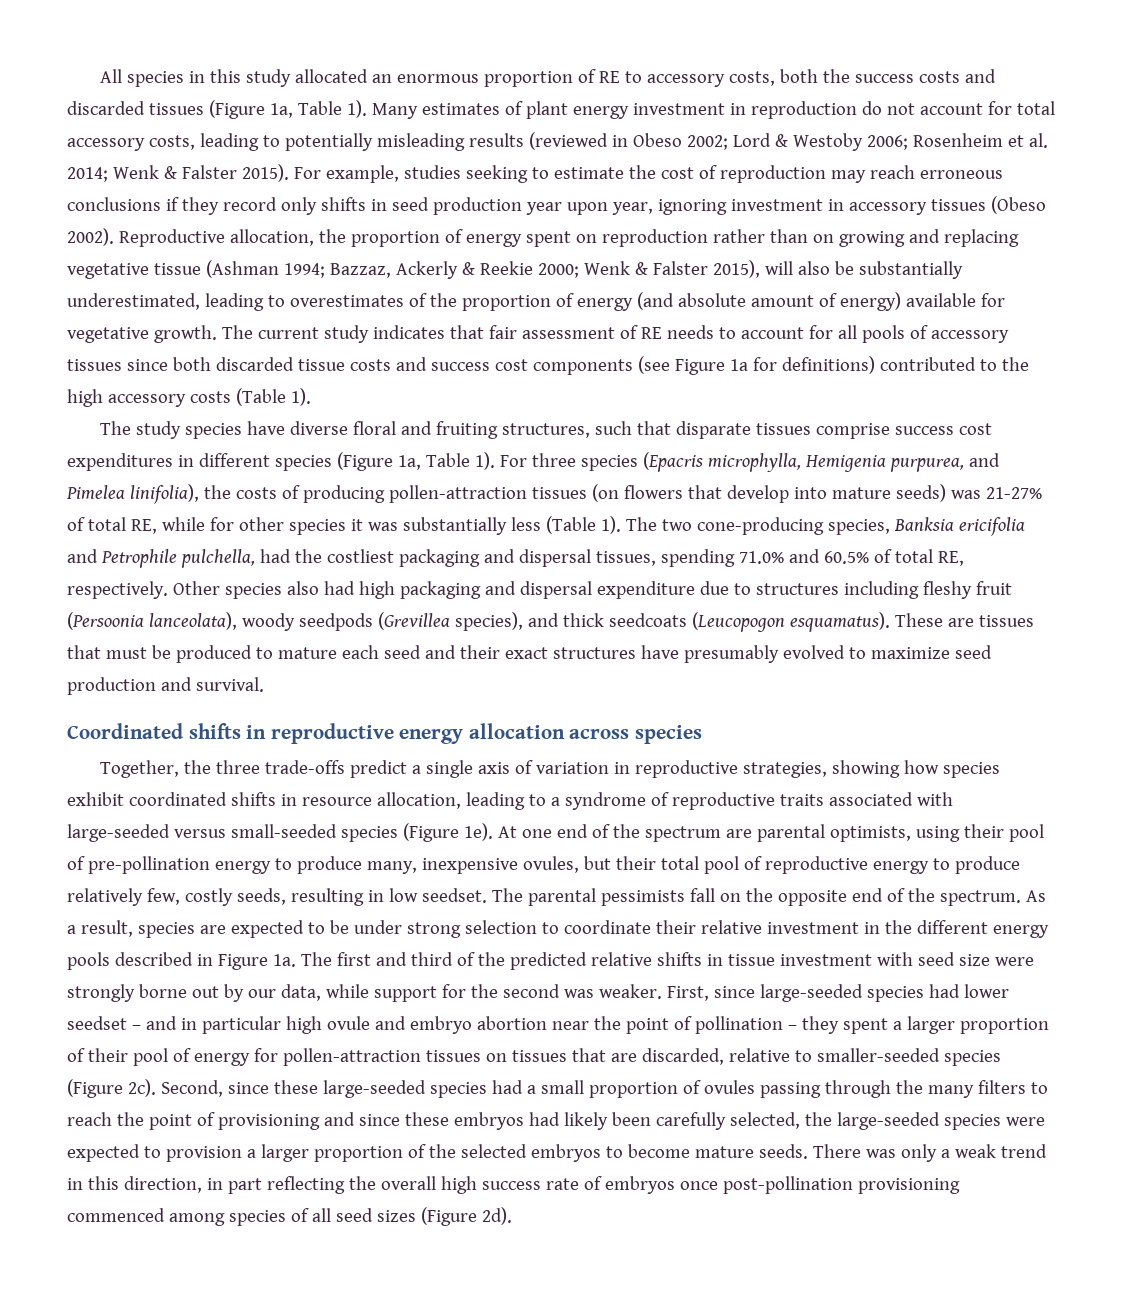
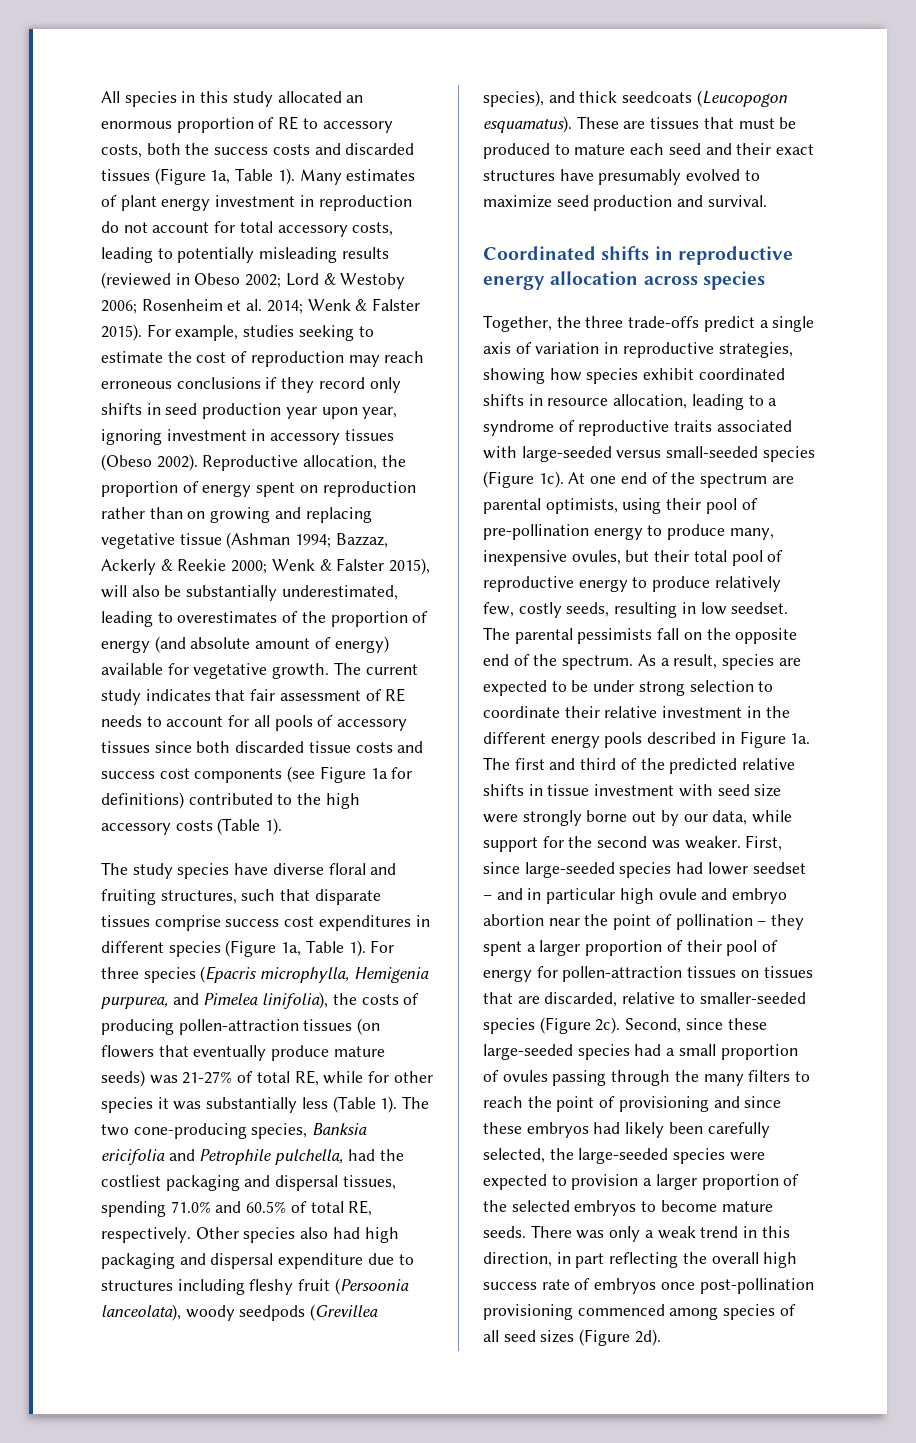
- For three species (Epacris microphylla, Hemigenia purpurea, and Pimelea linifolia), the costs of producing pollen-attraction tissues (on flowers that develop into mature seeds) was 21-27% of total RE, while for other species it was substantially less (Table 1).
+ For three species (Epacris microphylla, Hemigenia purpurea, and Pimelea linifolia), the costs of producing pollen-attraction tissues (on flowers that eventually produce mature seeds) was 21-27% of total RE, while for other species it was substantially less (Table 1).
- Together, the three trade-offs predict a single axis of variation in reproductive strategies, showing how species exhibit coordinated shifts in resource allocation, leading to a syndrome of reproductive traits associated with large-seeded versus small-seeded species (Figure 1e).
+ Together, the three trade-offs predict a single axis of variation in reproductive strategies, showing how species exhibit coordinated shifts in resource allocation, leading to a syndrome of reproductive traits associated with large-seeded versus small-seeded species (Figure 1c).

